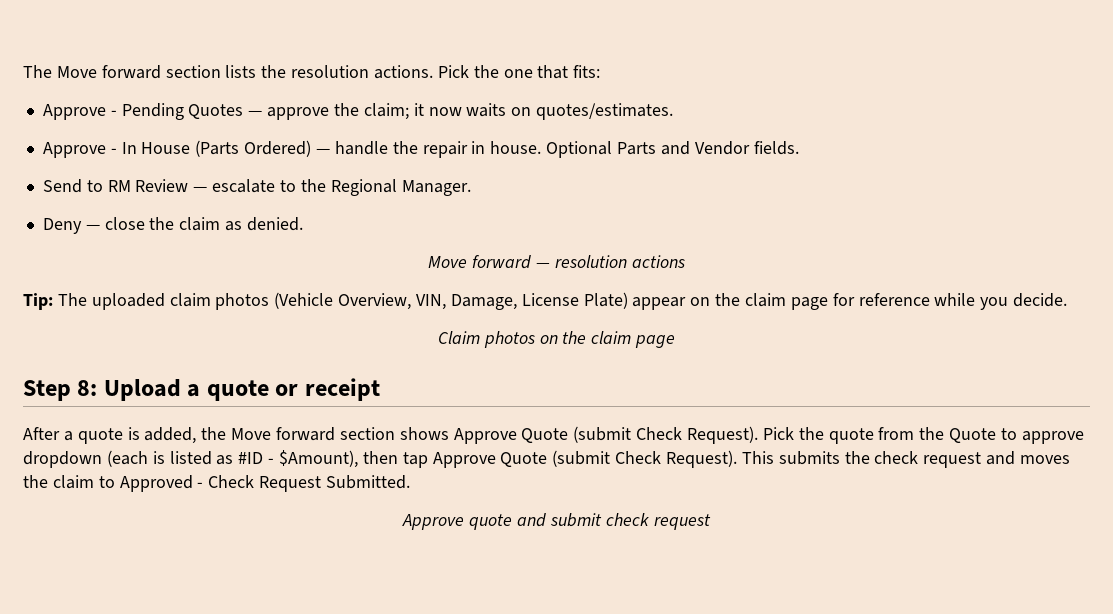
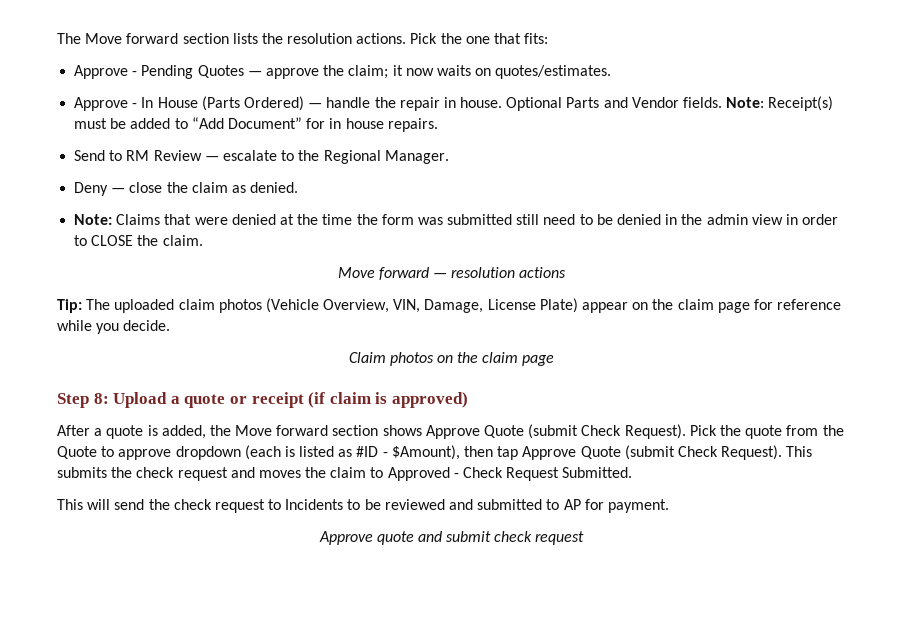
+ Note: Receipt(s) must be added to “Add Document” for in house repairs.
+ Note: Claims that were denied at the time the form was submitted still need to be denied in the admin view in order to CLOSE the claim.
- Step 8: Upload a quote or receipt
+ Step 8: Upload a quote or receipt (if claim is approved)
+ This will send the check request to Incidents to be reviewed and submitted to AP for payment.

